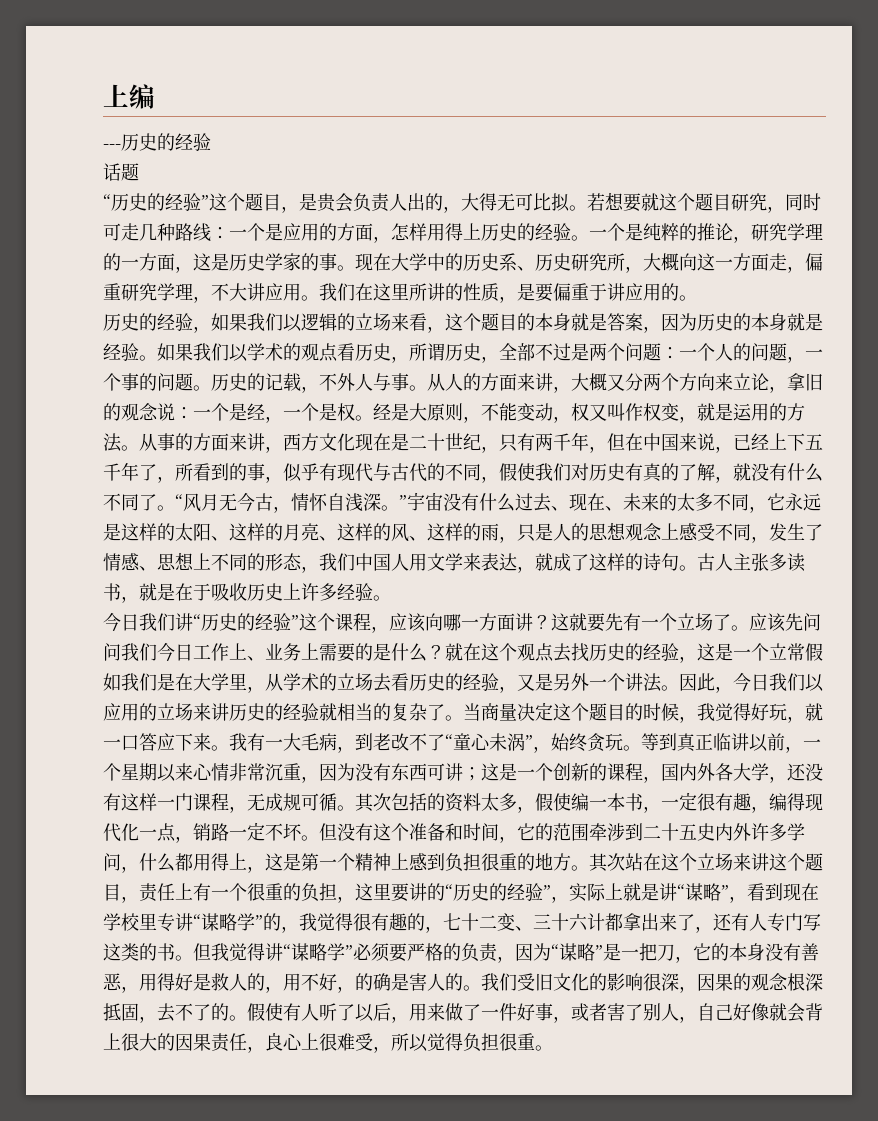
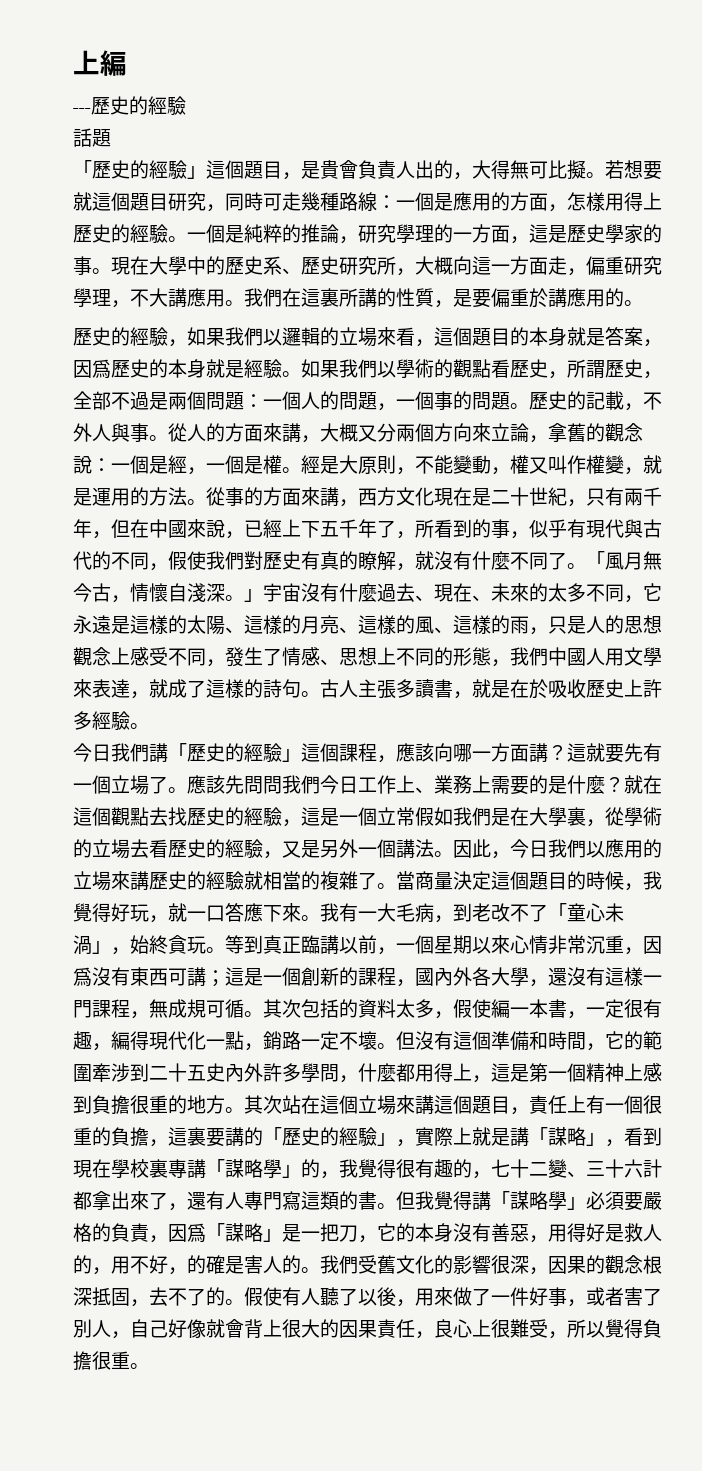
- 上编
+ 上編
- ---历史的经验
- 话题
- “历史的经验”这个题目，是贵会负责人出的，大得无可比拟。
+ ---歷史的經驗
+ 話題
+ 「歷史的經驗」這個題目，是貴會負責人出的，大得無可比擬。
- 若想要就这个题目研究，同时可走几种路线：一个是应用的方面，怎样用得上历史的经验。一个是纯粹的推论，研究学理的一方面，这是历史学家的事。现在大学中的历史系、历史研究所，大概向这一方面走，偏重研究学理，不大讲应用。我们在这里所讲的性质，是要偏重于讲应用的。
+ 若想要就這個題目研究，同時可走幾種路線：一個是應用的方面，怎樣用得上歷史的經驗。一個是純粹的推論，研究學理的一方面，這是歷史學家的事。現在大學中的歷史系、歷史研究所，大概向這一方面走，偏重研究學理，不大講應用。我們在這裏所講的性質，是要偏重於講應用的。
- 历史的经验，如果我们以逻辑的立场来看，这个题目的本身就是答案，因为历史的本身就是经验。
+ 歷史的經驗，如果我們以邏輯的立場來看，這個題目的本身就是答案，因爲歷史的本身就是經驗。
- 如果我们以学术的观点看历史，所谓历史，全部不过是两个问题：一个人的问题，一个事的问题。历史的记载，不外人与事。从人的方面来讲，大概又分两个方向来立论，拿旧的观念说：一个是经，一个是权。经是大原则，不能变动，权又叫作权变，就是运用的方法。
+ 如果我們以學術的觀點看歷史，所謂歷史，全部不過是兩個問題：一個人的問題，一個事的問題。歷史的記載，不外人與事。從人的方面來講，大概又分兩個方向來立論，拿舊的觀念說：一個是經，一個是權。經是大原則，不能變動，權又叫作權變，就是運用的方法。
- 从事的方面来讲，西方文化现在是二十世纪，只有两千年，但在中国来说，已经上下五千年了，所看到的事，似乎有现代与古代的不同，假使我们对历史有真的了解，就没有什么不同了。“风月无今古，情怀自浅深。”宇宙没有什么过去、现在、未来的太多不同，它永远是这样的太阳、这样的月亮、这样的风、这样的雨，只是人的思想观念上感受不同，发生了情感、思想上不同的形态，我们中国人用文学来表达，就成了这样的诗句。古人主张多读书，就是在于吸收历史上许多经验。
- 今日我们讲“历史的经验”这个课程，应该向哪一方面讲？这就要先有一个立场了。应该先问问我们今日工作上、业务上需要的是什么？就在这个观点去找历史的经验，这是一个立常假如我们是在大学里，从学术的立场去看历史的经验，又是另外一个讲法。
+ 從事的方面來講，西方文化現在是二十世紀，只有兩千年，但在中國來說，已經上下五千年了，所看到的事，似乎有現代與古代的不同，假使我們對歷史有真的瞭解，就沒有什麼不同了。「風月無今古，情懷自淺深。」宇宙沒有什麼過去、現在、未來的太多不同，它永遠是這樣的太陽、這樣的月亮、這樣的風、這樣的雨，只是人的思想觀念上感受不同，發生了情感、思想上不同的形態，我們中國人用文學來表達，就成了這樣的詩句。古人主張多讀書，就是在於吸收歷史上許多經驗。
+ 今日我們講「歷史的經驗」這個課程，應該向哪一方面講？這就要先有一個立場了。應該先問問我們今日工作上、業務上需要的是什麼？就在這個觀點去找歷史的經驗，這是一個立常假如我們是在大學裏，從學術的立場去看歷史的經驗，又是另外一個講法。
- 因此，今日我们以应用的立场来讲历史的经验就相当的复杂了。当商量决定这个题目的时候，我觉得好玩，就一口答应下来。
+ 因此，今日我們以應用的立場來講歷史的經驗就相當的複雜了。當商量決定這個題目的時候，我覺得好玩，就一口答應下來。
- 我有一大毛病，到老改不了“童心未涡”，始终贪玩。
+ 我有一大毛病，到老改不了「童心未渦」，始終貪玩。
- 等到真正临讲以前，一个星期以来心情非常沉重，因为没有东西可讲；这是一个创新的课程，国内外各大学，还没有这样一门课程，无成规可循。
+ 等到真正臨講以前，一個星期以來心情非常沉重，因爲沒有東西可講；這是一個創新的課程，國內外各大學，還沒有這樣一門課程，無成規可循。
- 其次包括的资料太多，假使编一本书，一定很有趣，编得现代化一点，销路一定不坏。但没有这个准备和时间，它的范围牵涉到二十五史内外许多学问，什么都用得上，这是第一个精神上感到负担很重的地方。
+ 其次包括的資料太多，假使編一本書，一定很有趣，編得現代化一點，銷路一定不壞。但沒有這個準備和時間，它的範圍牽涉到二十五史內外許多學問，什麼都用得上，這是第一個精神上感到負擔很重的地方。
- 其次站在这个立场来讲这个题目，责任上有一个很重的负担，这里要讲的“历史的经验”，实际上就是讲“谋略”，看到现在学校里专讲“谋略学”的，我觉得很有趣的，七十二变、三十六计都拿出来了，还有人专门写这类的书。但我觉得讲“谋略学”必须要严格的负责，因为“谋略”是一把刀，它的本身没有善恶，用得好是救人的，用不好，的确是害人的。
+ 其次站在這個立場來講這個題目，責任上有一個很重的負擔，這裏要講的「歷史的經驗」，實際上就是講「謀略」，看到現在學校裏專講「謀略學」的，我覺得很有趣的，七十二變、三十六計都拿出來了，還有人專門寫這類的書。但我覺得講「謀略學」必須要嚴格的負責，因爲「謀略」是一把刀，它的本身沒有善惡，用得好是救人的，用不好，的確是害人的。
- 我们受旧文化的影响很深，因果的观念根深抵固，去不了的。
+ 我們受舊文化的影響很深，因果的觀念根深抵固，去不了的。
- 假使有人听了以后，用来做了一件好事，或者害了别人，自己好像就会背上很大的因果责任，良心上很难受，所以觉得负担很重。
+ 假使有人聽了以後，用來做了一件好事，或者害了別人，自己好像就會背上很大的因果責任，良心上很難受，所以覺得負擔很重。

